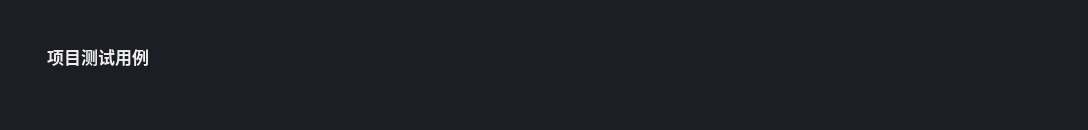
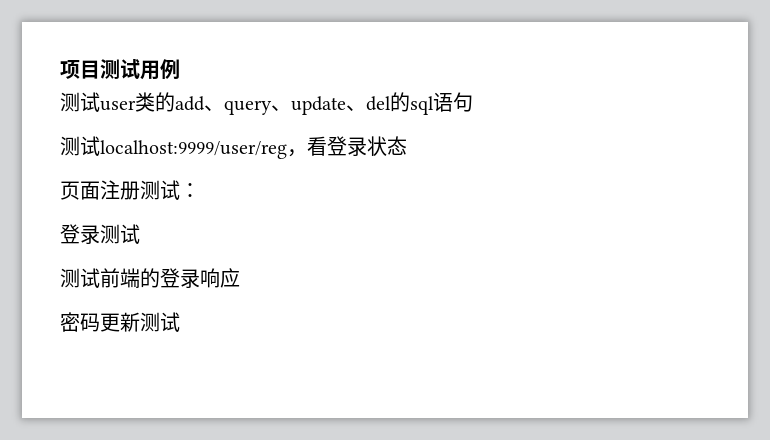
+ 测试user类的add、query、update、del的sql语句
+ 测试localhost:9999/user/reg，看登录状态
+ 页面注册测试：
+ 登录测试
+ 测试前端的登录响应
+ 密码更新测试

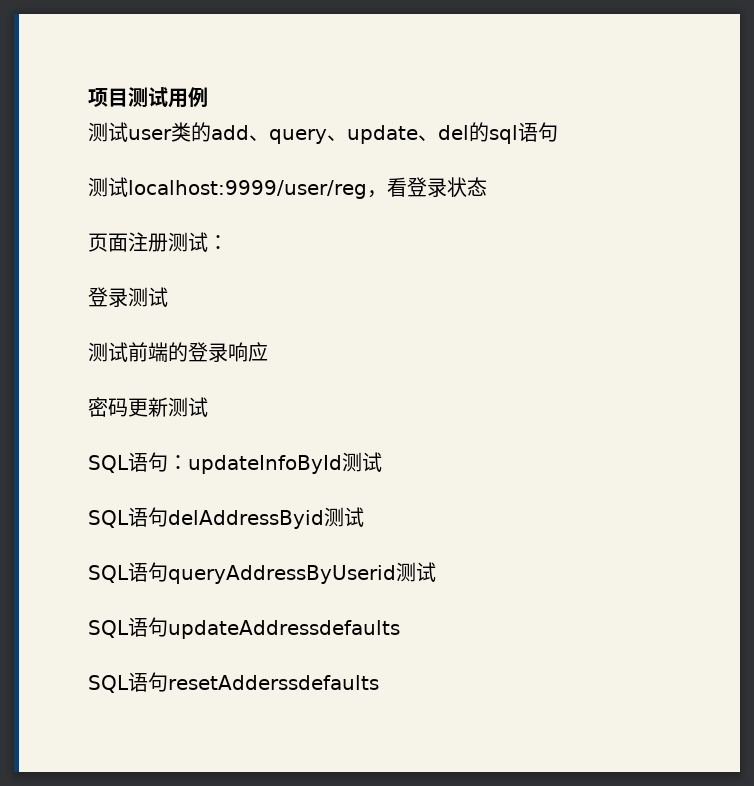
+ SQL语句：updateInfoById测试
+ SQL语句delAddressByid测试
+ SQL语句queryAddressByUserid测试
+ SQL语句updateAddressdefaults
+ SQL语句resetAdderssdefaults

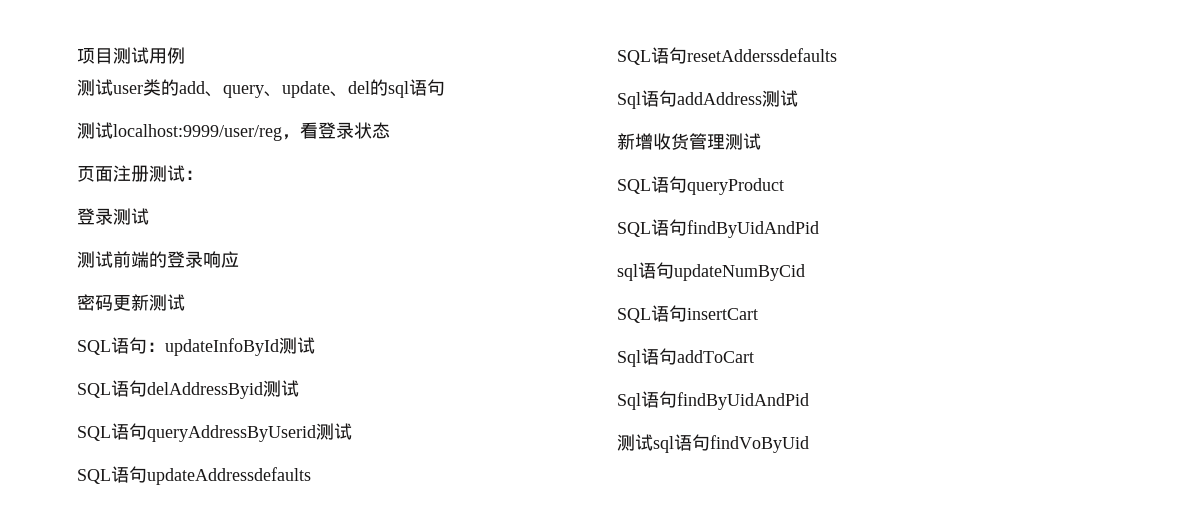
+ Sql语句addAddress测试
+ 新增收货管理测试
+ SQL语句queryProduct
+ SQL语句findByUidAndPid
+ sql语句updateNumByCid
+ SQL语句insertCart
+ Sql语句addToCart
+ Sql语句findByUidAndPid
+ 测试sql语句findVoByUid

